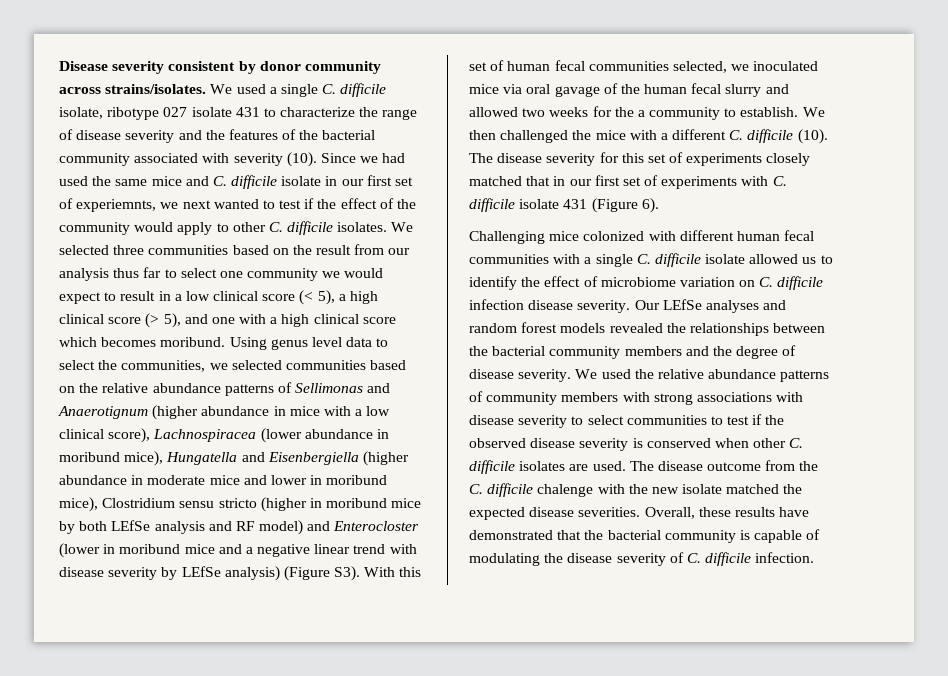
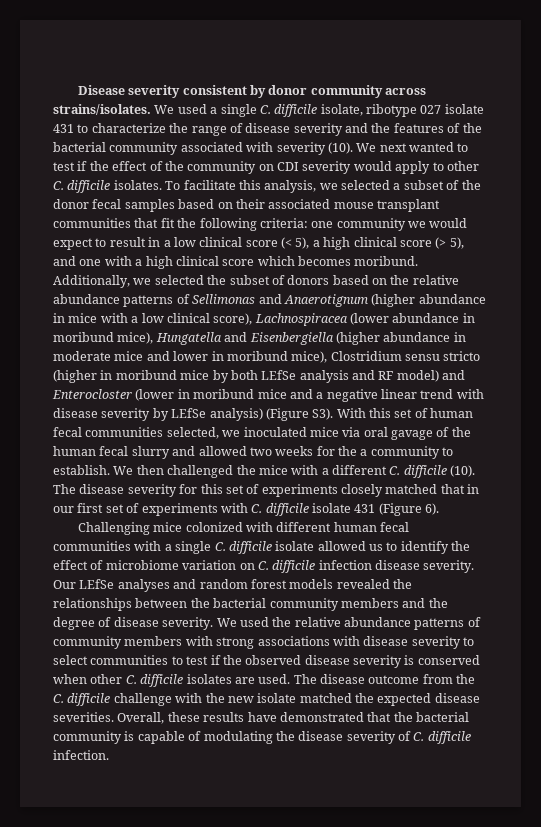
- Since we had used the same mice and C. difficile isolate in our first set of experiemnts, we next wanted to test if the effect of the community would apply to other C. difficile isolates.
+ We next wanted to test if the effect of the community on CDI severity would apply to other C. difficile isolates.
- We selected three communities based on the result from our analysis thus far to select one community we would expect to result in a low clinical score (< 5), a high clinical score (> 5), and one with a high clinical score which becomes moribund.
+ To facilitate this analysis, we selected a subset of the donor fecal samples based on their associated mouse transplant communities that fit the following criteria: one community we would expect to result in a low clinical score (< 5), a high clinical score (> 5), and one with a high clinical score which becomes moribund.
- Using genus level data to select the communities, we selected communities based on the relative abundance patterns of Sellimonas and Anaerotignum (higher abundance in mice with a low clinical score), Lachnospiracea (lower abundance in moribund mice), Hungatella and Eisenbergiella (higher abundance in moderate mice and lower in moribund mice), Clostridium sensu stricto (higher in moribund mice by both LEfSe analysis and RF model) and Enterocloster (lower in moribund mice and a negative linear trend with disease severity by LEfSe analysis) (Figure S3). With this set of human fecal communities selected, we inoculated mice via oral gavage of the human fecal slurry and allowed two weeks for the a community to establish.
+ Additionally, we selected the subset of donors based on the relative abundance patterns of Sellimonas and Anaerotignum (higher abundance in mice with a low clinical score), Lachnospiracea (lower abundance in moribund mice), Hungatella and Eisenbergiella (higher abundance in moderate mice and lower in moribund mice), Clostridium sensu stricto (higher in moribund mice by both LEfSe analysis and RF model) and Enterocloster (lower in moribund mice and a negative linear trend with disease severity by LEfSe analysis) (Figure S3). With this set of human fecal communities selected, we inoculated mice via oral gavage of the human fecal slurry and allowed two weeks for the a community to establish.
- The disease outcome from the C. difficile chalenge with the new isolate matched the expected disease severities.
+ The disease outcome from the C. difficile challenge with the new isolate matched the expected disease severities.

